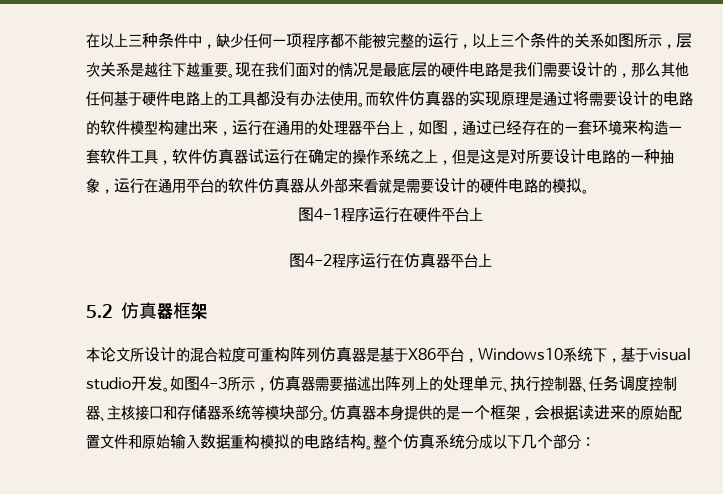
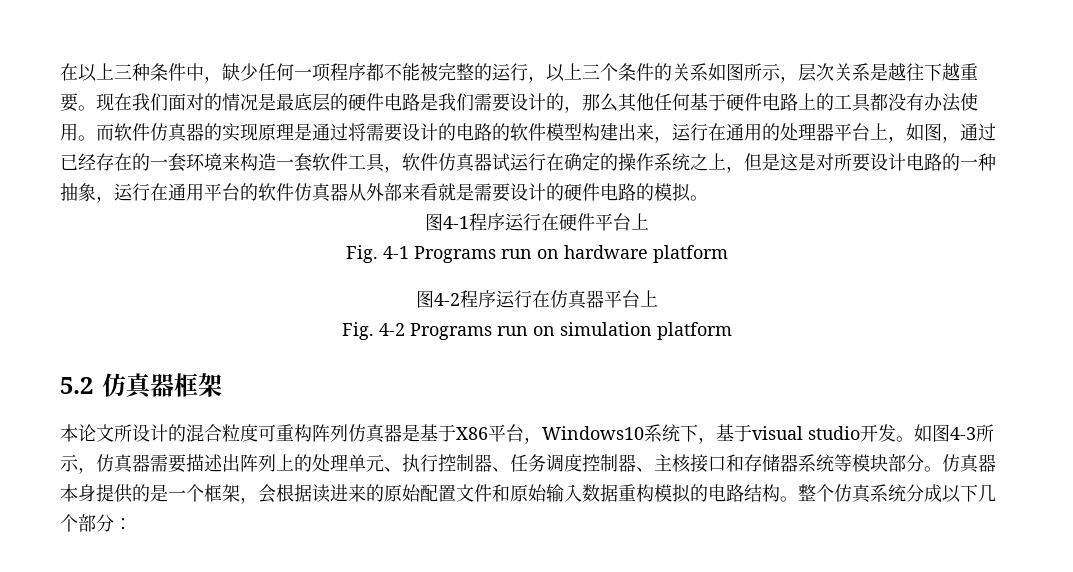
+ Fig. 4-1 Programs run on hardware platform
+ Fig. 4-2 Programs run on simulation platform

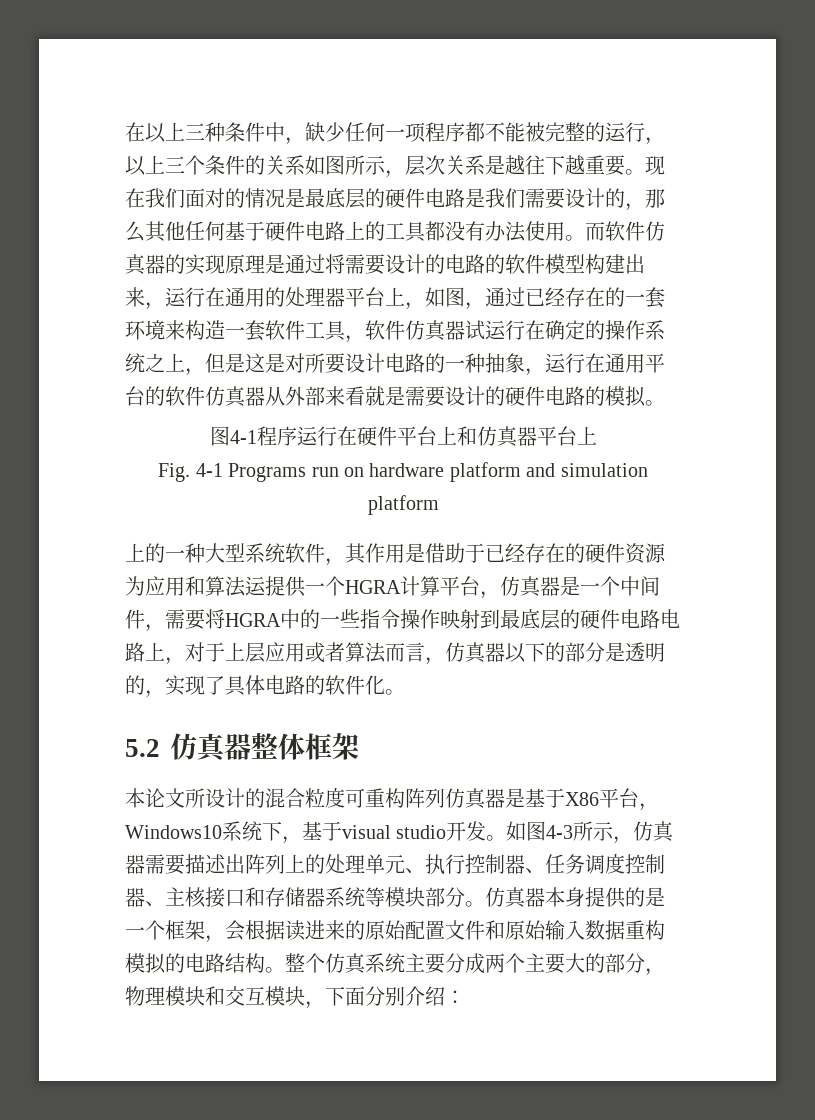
- 图4-1程序运行在硬件平台上
+ 图4-1程序运行在硬件平台上和仿真器平台上
- Fig. 4-1 Programs run on hardware platform
- 图4-2程序运行在仿真器平台上
- Fig. 4-2 Programs run on simulation platform
+ Fig. 4-1 Programs run on hardware platform and simulation platform
+ 上的一种大型系统软件，其作用是借助于已经存在的硬件资源为应用和算法运提供一个HGRA计算平台，仿真器是一个中间件，需要将HGRA中的一些指令操作映射到最底层的硬件电路电路上，对于上层应用或者算法而言，仿真器以下的部分是透明的，实现了具体电路的软件化。
- 5.2仿真器框架
+ 5.2仿真器整体框架
- 整个仿真系统分成以下几个部分：
+ 整个仿真系统主要分成两个主要大的部分，物理模块和交互模块，下面分别介绍：

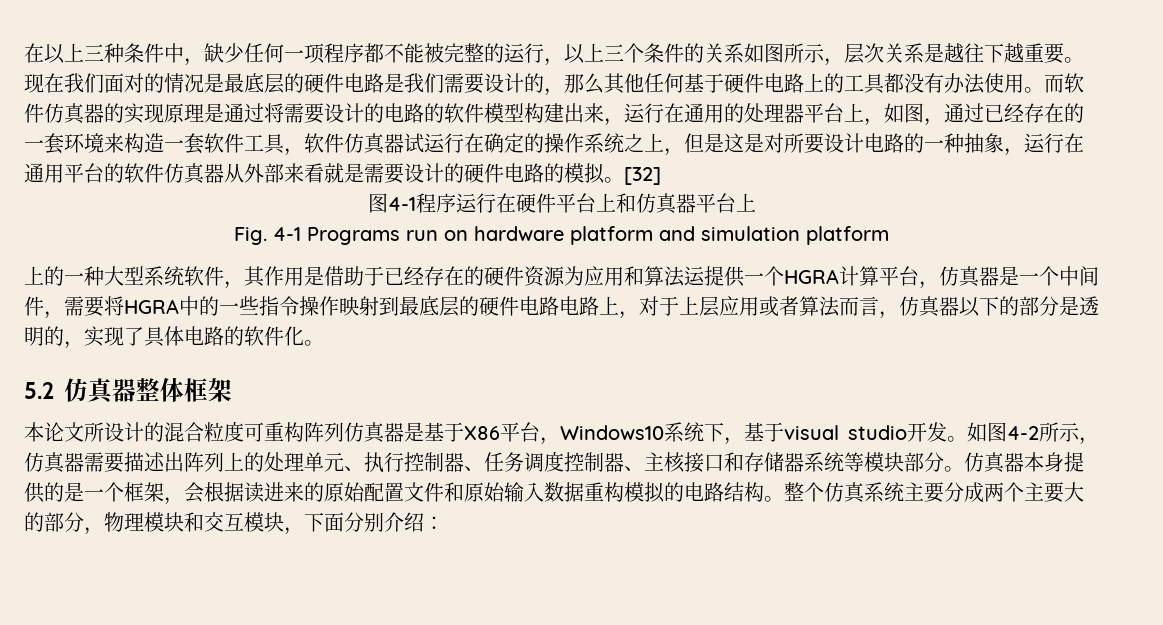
+ [32]
- 如图4-3所示，仿真器需要描述出阵列上的处理单元、执行控制器、任务调度控制器、主核接口和存储器系统等模块部分。
+ 如图4-2所示，仿真器需要描述出阵列上的处理单元、执行控制器、任务调度控制器、主核接口和存储器系统等模块部分。

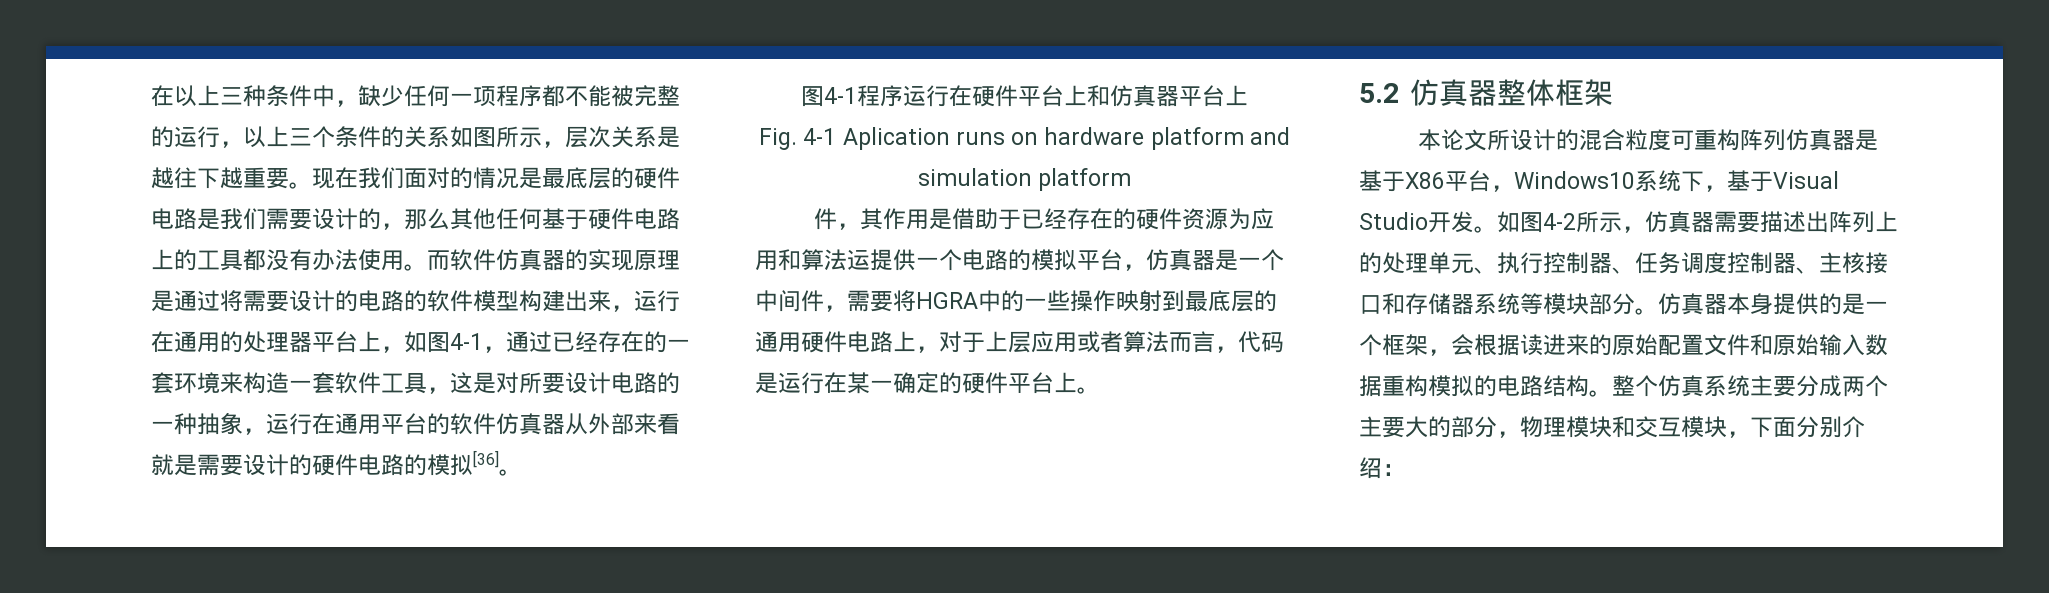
- 而软件仿真器的实现原理是通过将需要设计的电路的软件模型构建出来，运行在通用的处理器平台上，如图，通过已经存在的一套环境来构造一套软件工具，软件仿真器试运行在确定的操作系统之上，但是这是对所要设计电路的一种抽象，运行在通用平台的软件仿真器从外部来看就是需要设计的硬件电路的模拟。[32]
+ 而软件仿真器的实现原理是通过将需要设计的电路的软件模型构建出来，运行在通用的处理器平台上，如图4-1，通过已经存在的一套环境来构造一套软件工具，这是对所要设计电路的一种抽象，运行在通用平台的软件仿真器从外部来看就是需要设计的硬件电路的模拟[36]。
- Fig. 4-1 Programs run on hardware platform and simulation platform
+ Fig. 4-1 Aplication runs on hardware platform and simulation platform
- 上的一种大型系统软件，其作用是借助于已经存在的硬件资源为应用和算法运提供一个HGRA计算平台，仿真器是一个中间件，需要将HGRA中的一些指令操作映射到最底层的硬件电路电路上，对于上层应用或者算法而言，仿真器以下的部分是透明的，实现了具体电路的软件化。
+ 件，其作用是借助于已经存在的硬件资源为应用和算法运提供一个电路的模拟平台，仿真器是一个中间件，需要将HGRA中的一些操作映射到最底层的通用硬件电路上，对于上层应用或者算法而言，代码是运行在某一确定的硬件平台上。
- 本论文所设计的混合粒度可重构阵列仿真器是基于X86平台，Windows10系统下，基于visual studio开发。
+ 本论文所设计的混合粒度可重构阵列仿真器是基于X86平台，Windows10系统下，基于Visual Studio开发。

